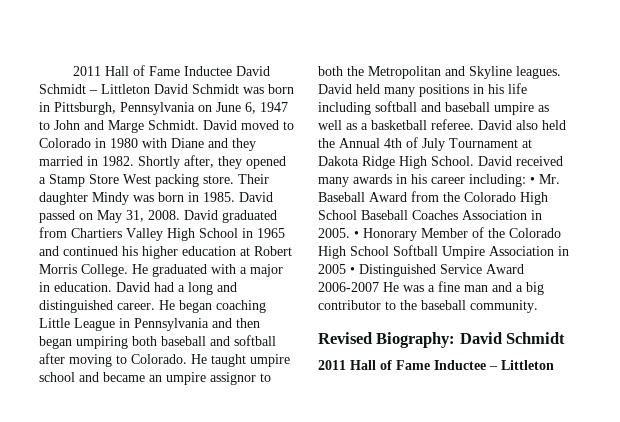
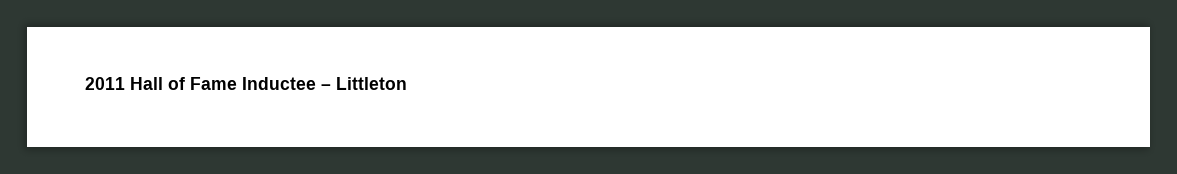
- 2011 Hall of Fame Inductee David Schmidt – Littleton David Schmidt was born in Pittsburgh, Pennsylvania on June 6, 1947 to John and Marge Schmidt. David moved to Colorado in 1980 with Diane and they married in 1982. Shortly after, they opened a Stamp Store West packing store. Their daughter Mindy was born in 1985. David passed on May 31, 2008. David graduated from Chartiers Valley High School in 1965 and continued his higher education at Robert Morris College. He graduated with a major in education. David had a long and distinguished career. He began coaching Little League in Pennsylvania and then began umpiring both baseball and softball after moving to Colorado. He taught umpire school and became an umpire assignor to both the Metropolitan and Skyline leagues. David held many positions in his life including softball and baseball umpire as well as a basketball referee. David also held the Annual 4th of July Tournament at Dakota Ridge High School. David received many awards in his career including: • Mr. Baseball Award from the Colorado High School Baseball Coaches Association in 2005. • Honorary Member of the Colorado High School Softball Umpire Association in 2005 • Distinguished Service Award 2006-2007 He was a fine man and a big contributor to the baseball community.
- Revised Biography: David Schmidt

